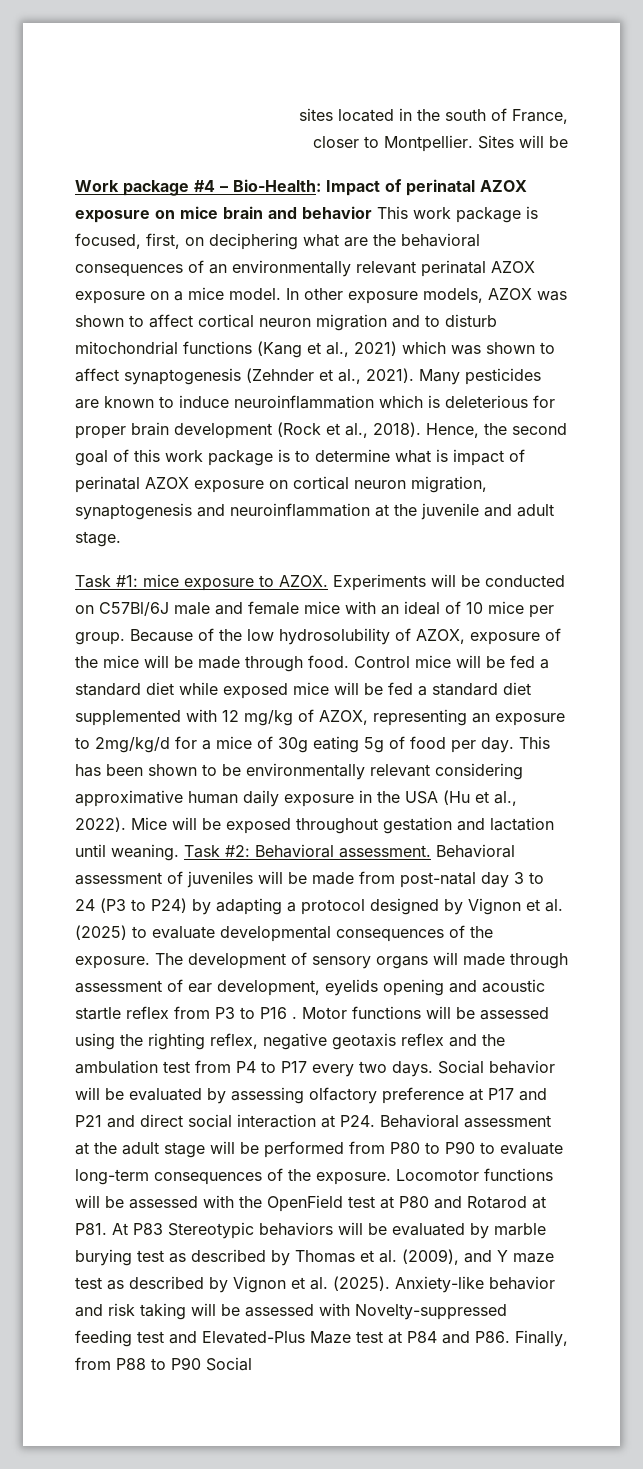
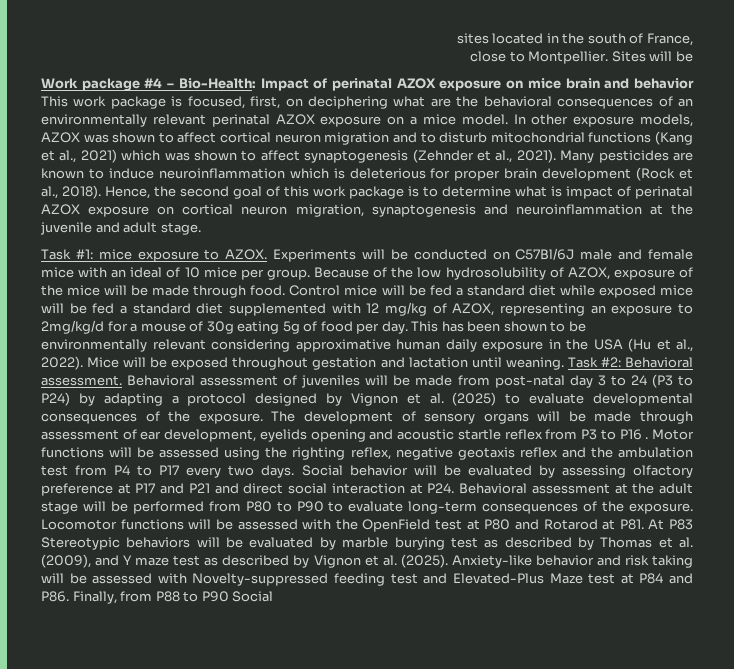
- closer to Montpellier.
+ close to Montpellier.
- Control mice will be fed a standard diet while exposed mice will be fed a standard diet supplemented with 12 mg/kg of AZOX, representing an exposure to 2mg/kg/d for a mice of 30g eating 5g of food per day.
+ Control mice will be fed a standard diet while exposed mice will be fed a standard diet supplemented with 12 mg/kg of AZOX, representing an exposure to 2mg/kg/d for a mouse of 30g eating 5g of food per day.
- The development of sensory organs will made through assessment of ear development, eyelids opening and acoustic startle reflex from P3 to P16 .
+ The development of sensory organs will be made through assessment of ear development, eyelids opening and acoustic startle reflex from P3 to P16 .

